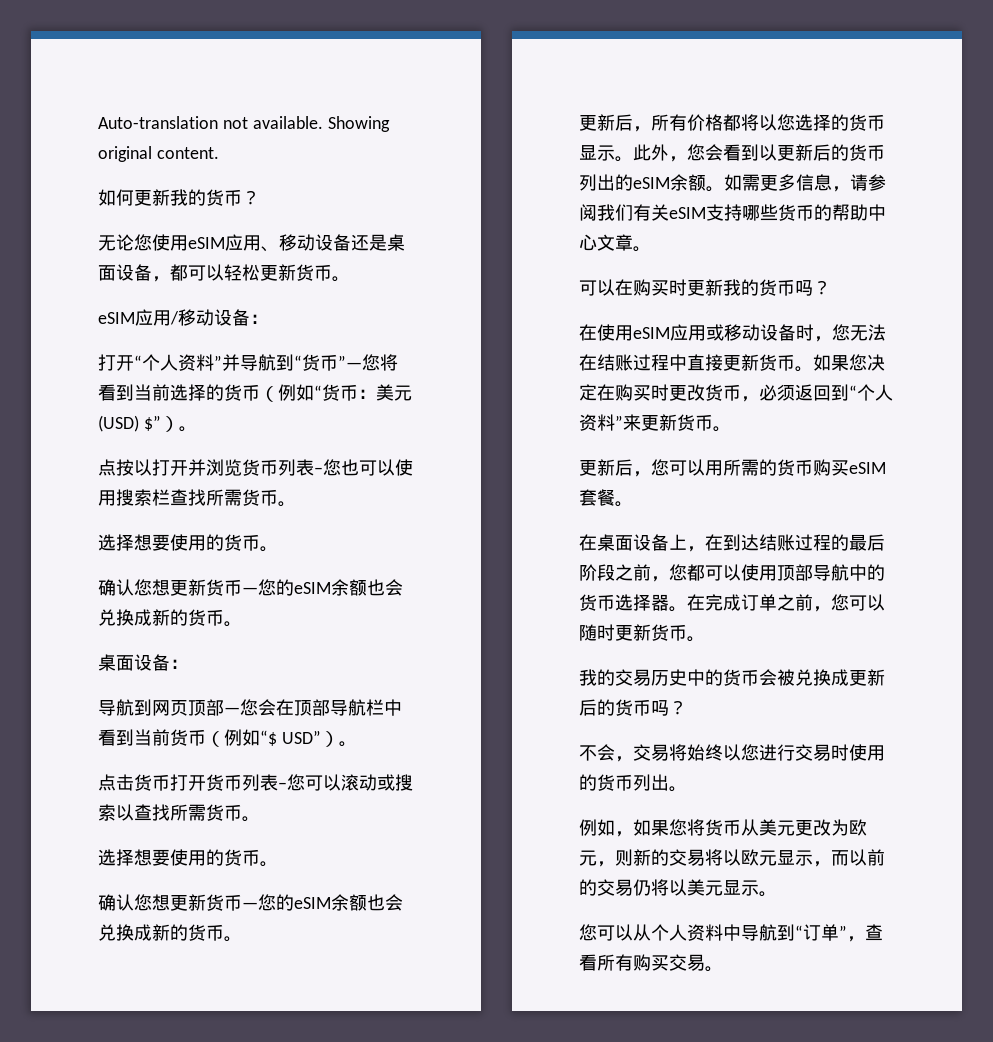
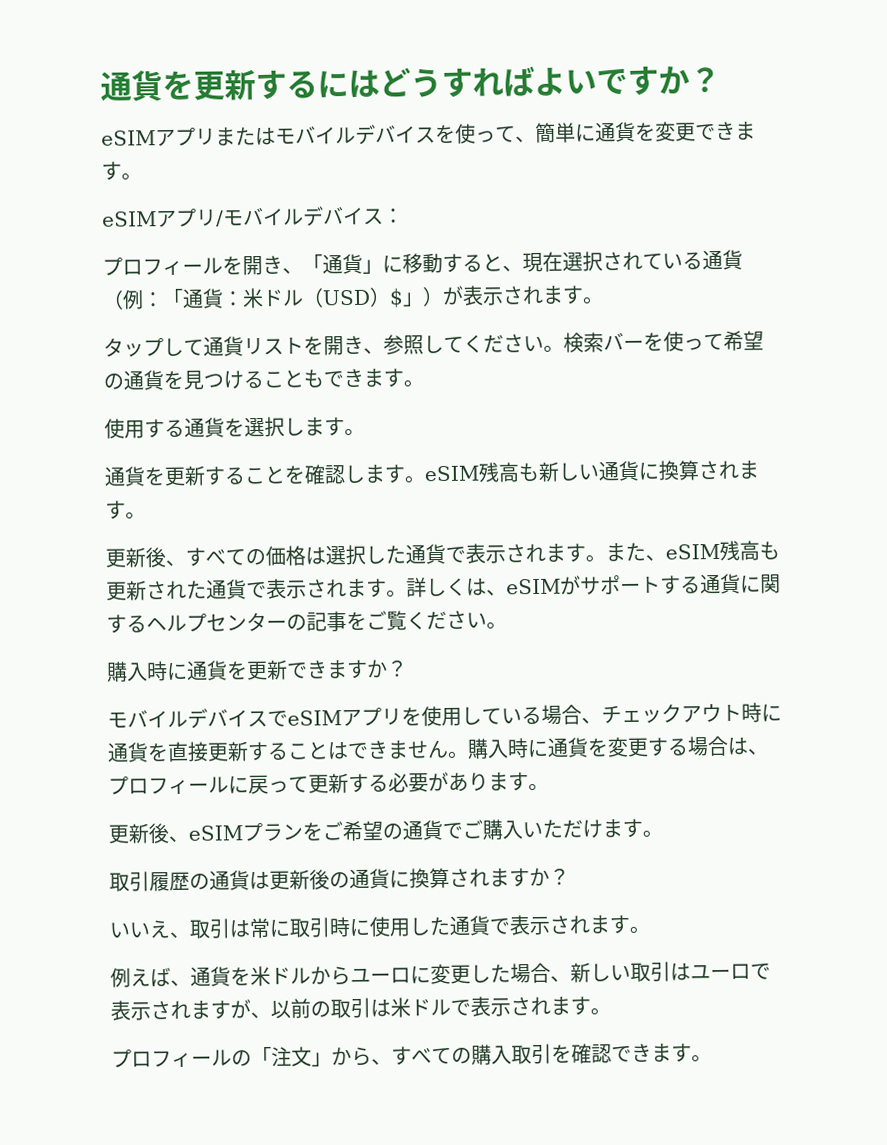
- Auto-translation not available. Showing original content.
- 如何更新我的货币？
- 无论您使用eSIM应用、移动设备还是桌面设备，都可以轻松更新货币。
- eSIM应用/移动设备：
- 打开“个人资料”并导航到“货币”—您将看到当前选择的货币（例如“货币：美元(USD) $”）。
- 点按以打开并浏览货币列表–您也可以使用搜索栏查找所需货币。
- 选择想要使用的货币。
- 确认您想更新货币—您的eSIM余额也会兑换成新的货币。
- 桌面设备：
- 导航到网页顶部—您会在顶部导航栏中看到当前货币（例如“$ USD”）。
- 点击货币打开货币列表–您可以滚动或搜索以查找所需货币。
- 选择想要使用的货币。
- 确认您想更新货币—您的eSIM余额也会兑换成新的货币。
- 更新后，所有价格都将以您选择的货币显示。此外，您会看到以更新后的货币列出的eSIM余额。如需更多信息，请参阅我们有关eSIM支持哪些货币的帮助中心文章。
- 可以在购买时更新我的货币吗？
- 在使用eSIM应用或移动设备时，您无法在结账过程中直接更新货币。如果您决定在购买时更改货币，必须返回到“个人资料”来更新货币。
- 更新后，您可以用所需的货币购买eSIM套餐。
- 在桌面设备上，在到达结账过程的最后阶段之前，您都可以使用顶部导航中的货币选择器。在完成订单之前，您可以随时更新货币。
- 我的交易历史中的货币会被兑换成更新后的货币吗？
- 不会，交易将始终以您进行交易时使用的货币列出。
- 例如，如果您将货币从美元更改为欧元，则新的交易将以欧元显示，而以前的交易仍将以美元显示。
- 您可以从个人资料中导航到“订单”，查看所有购买交易。
+ 通貨を更新するにはどうすればよいですか？
+ eSIMアプリまたはモバイルデバイスを使って、簡単に通貨を変更できます。
+ eSIMアプリ/モバイルデバイス：
+ プロフィールを開き、「通貨」に移動すると、現在選択されている通貨（例：「通貨：米ドル（USD）$」）が表示されます。
+ タップして通貨リストを開き、参照してください。検索バーを使って希望の通貨を見つけることもできます。
+ 使用する通貨を選択します。
+ 通貨を更新することを確認します。eSIM残高も新しい通貨に換算されます。
+ 更新後、すべての価格は選択した通貨で表示されます。また、eSIM残高も更新された通貨で表示されます。詳しくは、eSIMがサポートする通貨に関するヘルプセンターの記事をご覧ください。
+ 購入時に通貨を更新できますか？
+ モバイルデバイスでeSIMアプリを使用している場合、チェックアウト時に通貨を直接更新することはできません。購入時に通貨を変更する場合は、プロフィールに戻って更新する必要があります。
+ 更新後、eSIMプランをご希望の通貨でご購入いただけます。
+ 取引履歴の通貨は更新後の通貨に換算されますか？
+ いいえ、取引は常に取引時に使用した通貨で表示されます。
+ 例えば、通貨を米ドルからユーロに変更した場合、新しい取引はユーロで表示されますが、以前の取引は米ドルで表示されます。
+ プロフィールの「注文」から、すべての購入取引を確認できます。

